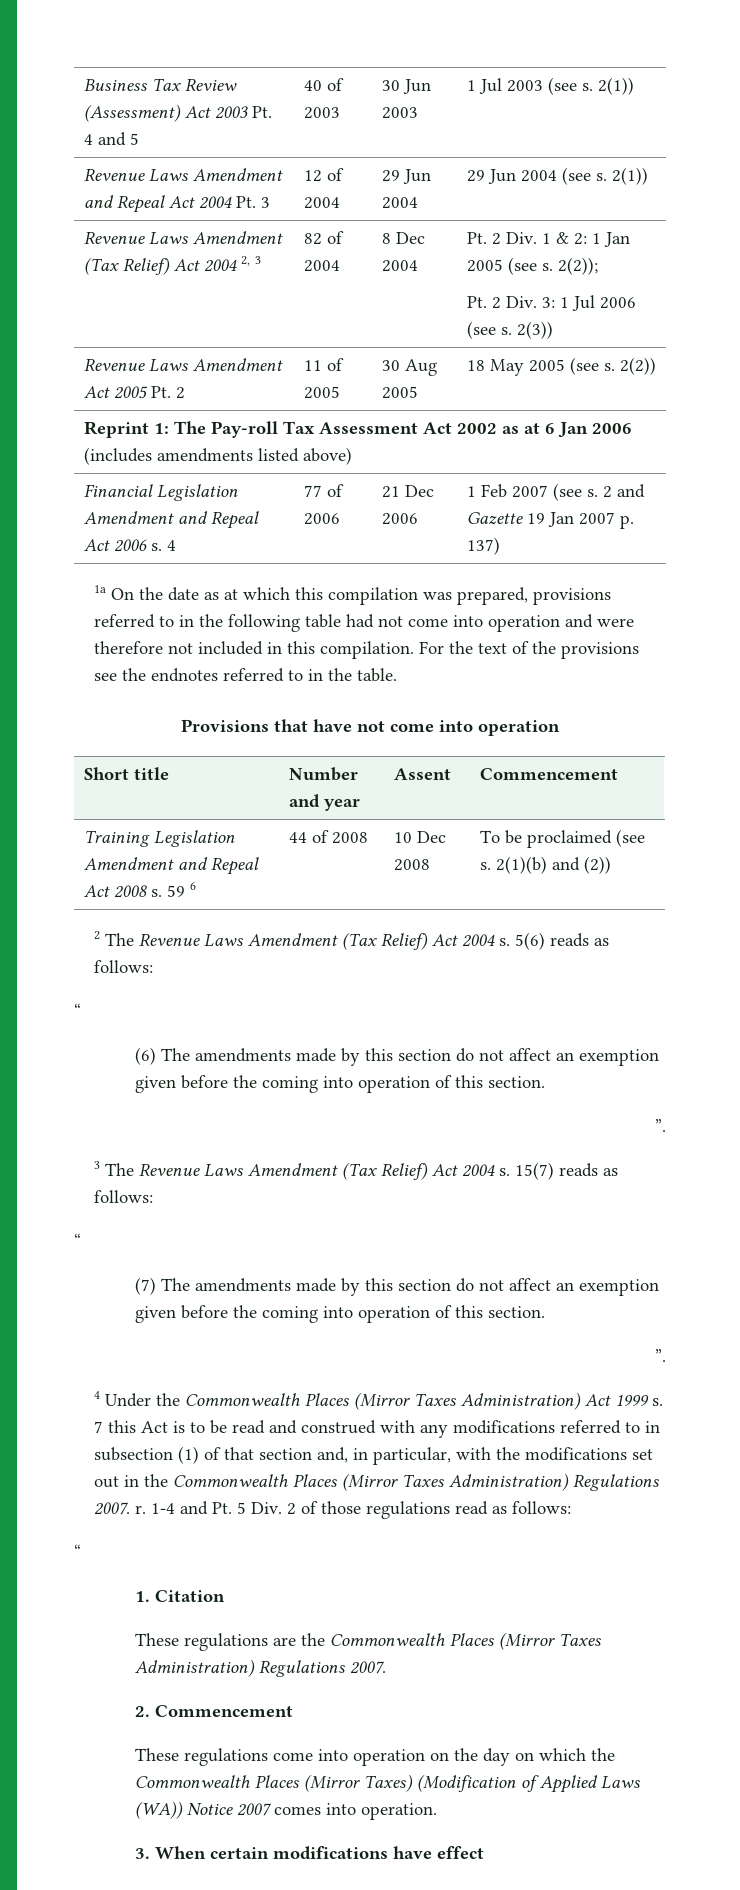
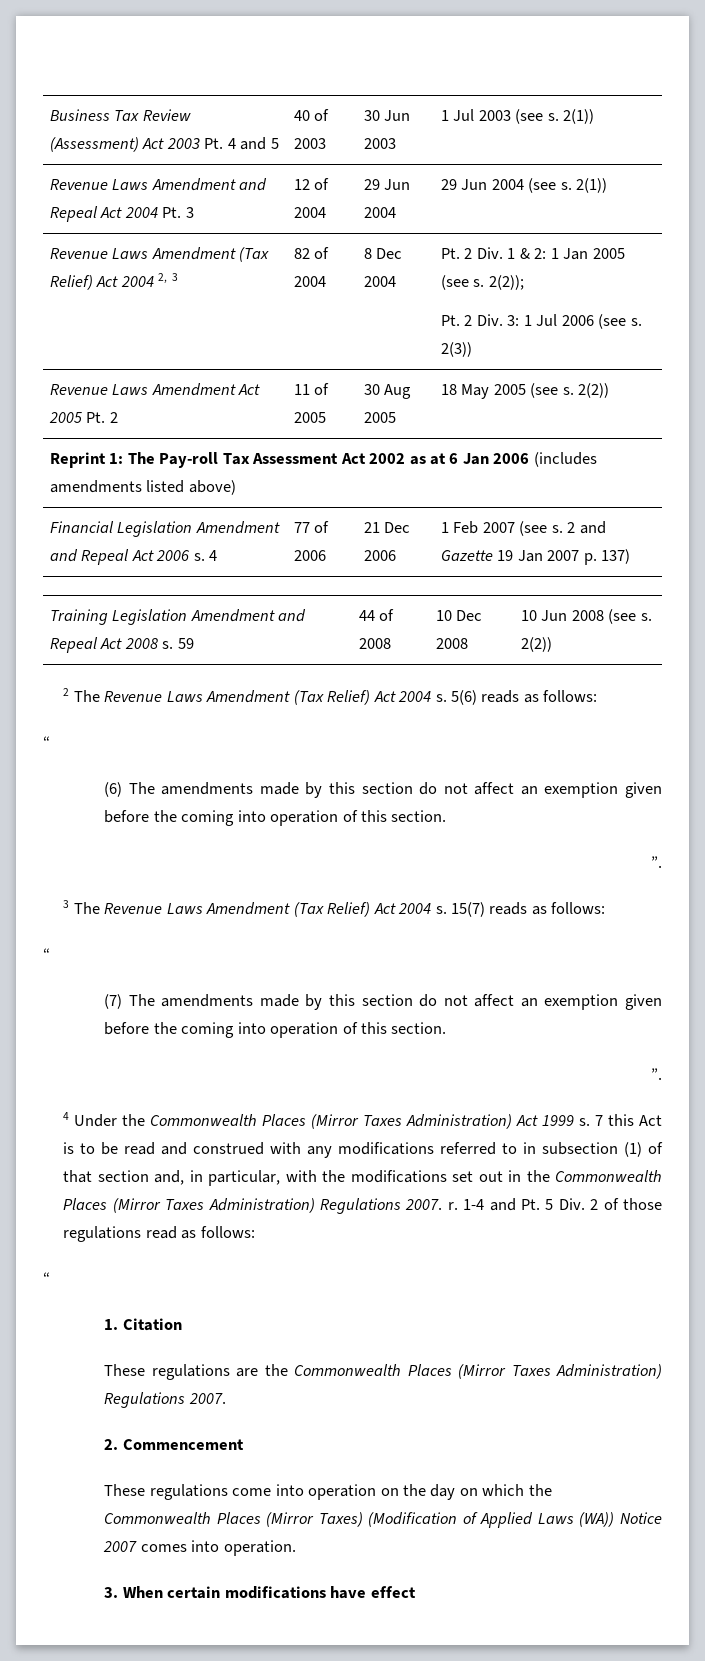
- 1a On the date as at which this compilation was prepared, provisions referred to in the following table had not come into operation and were therefore not included in this compilation. For the text of the provisions see the endnotes referred to in the table.
- Provisions that have not come into operation
- Short title | Number and year | Assent | Commencement
- Training Legislation Amendment and Repeal Act 2008 s. 59 6 | 44 of 2008 | 10 Dec 2008 | To be proclaimed (see s. 2(1)(b) and (2))
+ Training Legislation Amendment and Repeal Act 2008 s. 59 | 44 of 2008 | 10 Dec 2008 | 10 Jun 2008 (see s. 2(2))

